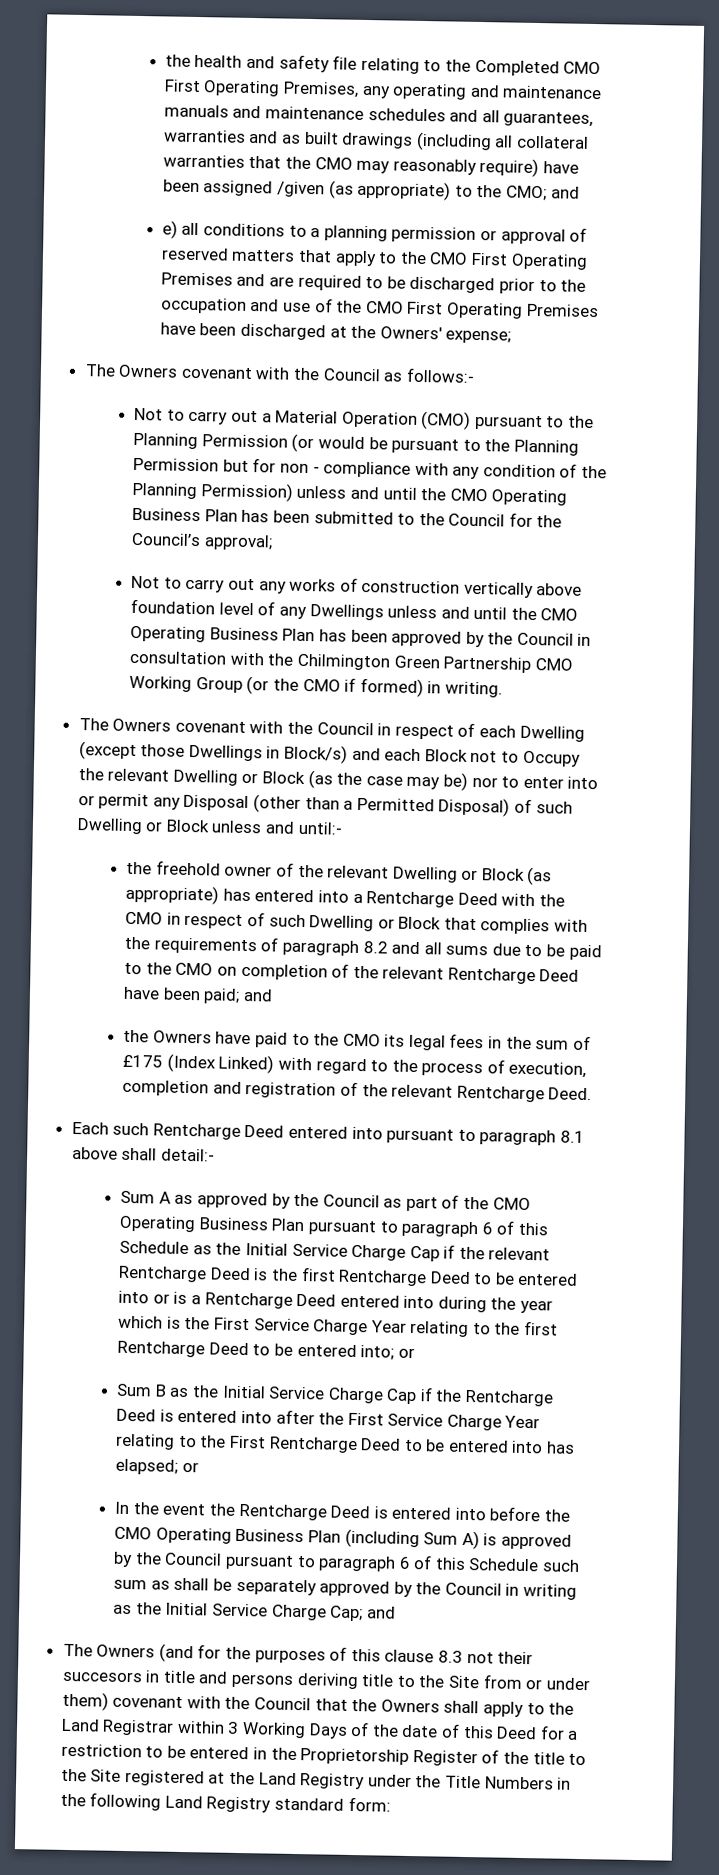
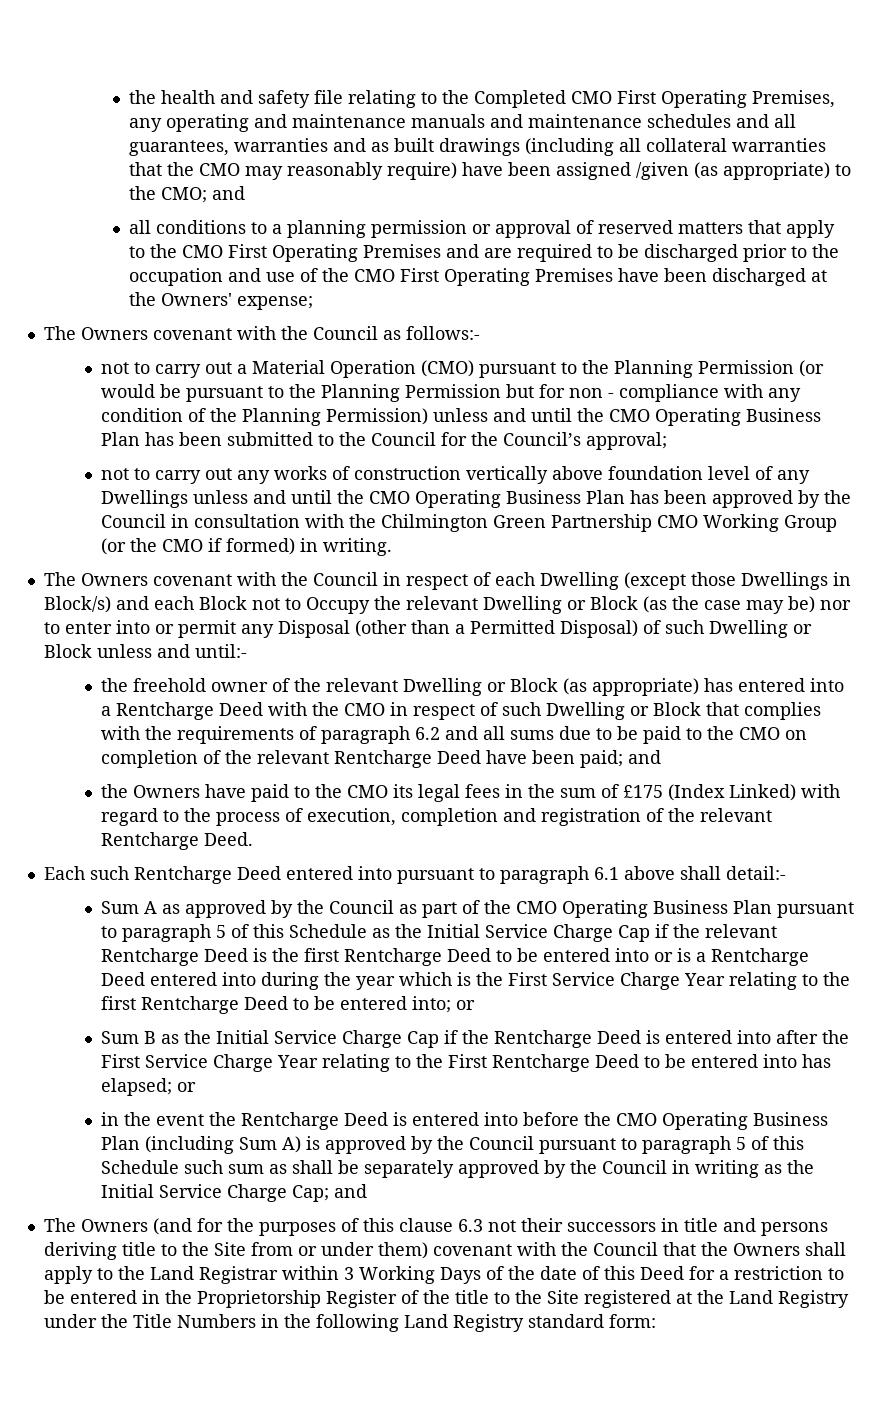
- e) all conditions to a planning permission or approval of reserved matters that apply to the CMO First Operating Premises and are required to be discharged prior to the occupation and use of the CMO First Operating Premises have been discharged at the Owners' expense;
+ all conditions to a planning permission or approval of reserved matters that apply to the CMO First Operating Premises and are required to be discharged prior to the occupation and use of the CMO First Operating Premises have been discharged at the Owners' expense;
- Not to carry out a Material Operation (CMO) pursuant to the Planning Permission (or would be pursuant to the Planning Permission but for non - compliance with any condition of the Planning Permission) unless and until the CMO Operating Business Plan has been submitted to the Council for the Council’s approval;
+ not to carry out a Material Operation (CMO) pursuant to the Planning Permission (or would be pursuant to the Planning Permission but for non - compliance with any condition of the Planning Permission) unless and until the CMO Operating Business Plan has been submitted to the Council for the Council’s approval;
- Not to carry out any works of construction vertically above foundation level of any Dwellings unless and until the CMO Operating Business Plan has been approved by the Council in consultation with the Chilmington Green Partnership CMO Working Group (or the CMO if formed) in writing.
+ not to carry out any works of construction vertically above foundation level of any Dwellings unless and until the CMO Operating Business Plan has been approved by the Council in consultation with the Chilmington Green Partnership CMO Working Group (or the CMO if formed) in writing.
- the freehold owner of the relevant Dwelling or Block (as appropriate) has entered into a Rentcharge Deed with the CMO in respect of such Dwelling or Block that complies with the requirements of paragraph 8.2 and all sums due to be paid to the CMO on completion of the relevant Rentcharge Deed have been paid; and
+ the freehold owner of the relevant Dwelling or Block (as appropriate) has entered into a Rentcharge Deed with the CMO in respect of such Dwelling or Block that complies with the requirements of paragraph 6.2 and all sums due to be paid to the CMO on completion of the relevant Rentcharge Deed have been paid; and
- Each such Rentcharge Deed entered into pursuant to paragraph 8.1 above shall detail:-
+ Each such Rentcharge Deed entered into pursuant to paragraph 6.1 above shall detail:-
- Sum A as approved by the Council as part of the CMO Operating Business Plan pursuant to paragraph 6 of this Schedule as the Initial Service Charge Cap if the relevant Rentcharge Deed is the first Rentcharge Deed to be entered into or is a Rentcharge Deed entered into during the year which is the First Service Charge Year relating to the first Rentcharge Deed to be entered into;
+ Sum A as approved by the Council as part of the CMO Operating Business Plan pursuant to paragraph 5 of this Schedule as the Initial Service Charge Cap if the relevant Rentcharge Deed is the first Rentcharge Deed to be entered into or is a Rentcharge Deed entered into during the year which is the First Service Charge Year relating to the first Rentcharge Deed to be entered into;
- In the event the Rentcharge Deed is entered into before the CMO Operating Business Plan (including Sum A) is approved by the Council pursuant to paragraph 6 of this Schedule such sum as shall be separately approved by the Council in writing as the Initial Service Charge Cap; and
+ in the event the Rentcharge Deed is entered into before the CMO Operating Business Plan (including Sum A) is approved by the Council pursuant to paragraph 5 of this Schedule such sum as shall be separately approved by the Council in writing as the Initial Service Charge Cap; and
- The Owners (and for the purposes of this clause 8.3 not their succesors in title and persons deriving title to the Site from or under them) covenant with the Council that the Owners shall apply to the Land Registrar within 3 Working Days of the date of this Deed for a restriction to be entered in the Proprietorship Register of the title to the Site registered at the Land Registry under the Title Numbers in the following Land Registry standard form:
+ The Owners (and for the purposes of this clause 6.3 not their successors in title and persons deriving title to the Site from or under them) covenant with the Council that the Owners shall apply to the Land Registrar within 3 Working Days of the date of this Deed for a restriction to be entered in the Proprietorship Register of the title to the Site registered at the Land Registry under the Title Numbers in the following Land Registry standard form:

